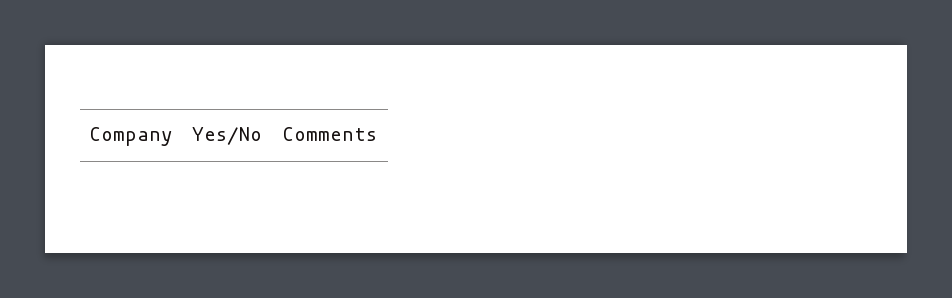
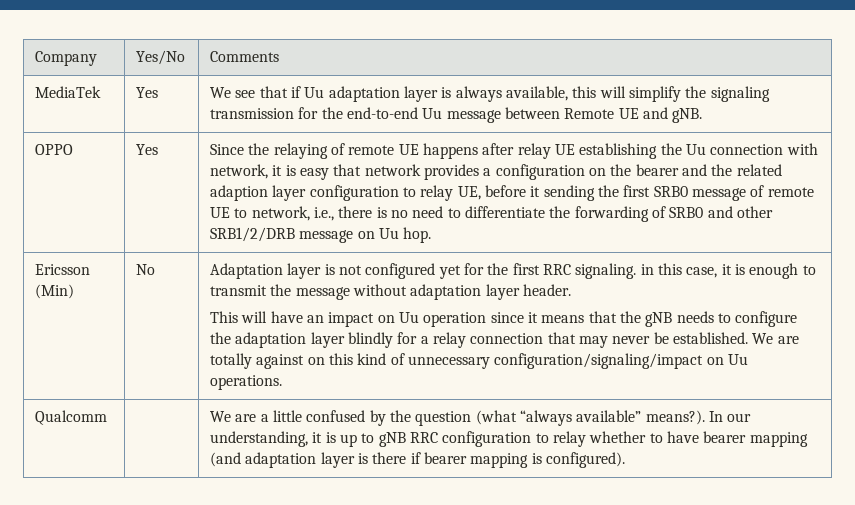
+ MediaTek | Yes | We see that if Uu adaptation layer is always available, this will simplify the signaling transmission for the end-to-end Uu message between Remote UE and gNB.
+ OPPO | Yes | Since the relaying of remote UE happens after relay UE establishing the Uu connection with network, it is easy that network provides a configuration on the bearer and the related adaption layer configuration to relay UE, before it sending the first SRB0 message of remote UE to network, i.e., there is no need to differentiate the forwarding of SRB0 and other SRB1/2/DRB message on Uu hop.
+ Ericsson (Min) | No | Adaptation layer is not configured yet for the first RRC signaling. in this case, it is enough to transmit the message without adaptation layer header.
+ This will have an impact on Uu operation since it means that the gNB needs to configure the adaptation layer blindly for a relay connection that may never be established. We are totally against on this kind of unnecessary configuration/signaling/impact on Uu operations.
+ Qualcomm | | We are a little confused by the question (what “always available” means?). In our understanding, it is up to gNB RRC configuration to relay whether to have bearer mapping (and adaptation layer is there if bearer mapping is configured).

